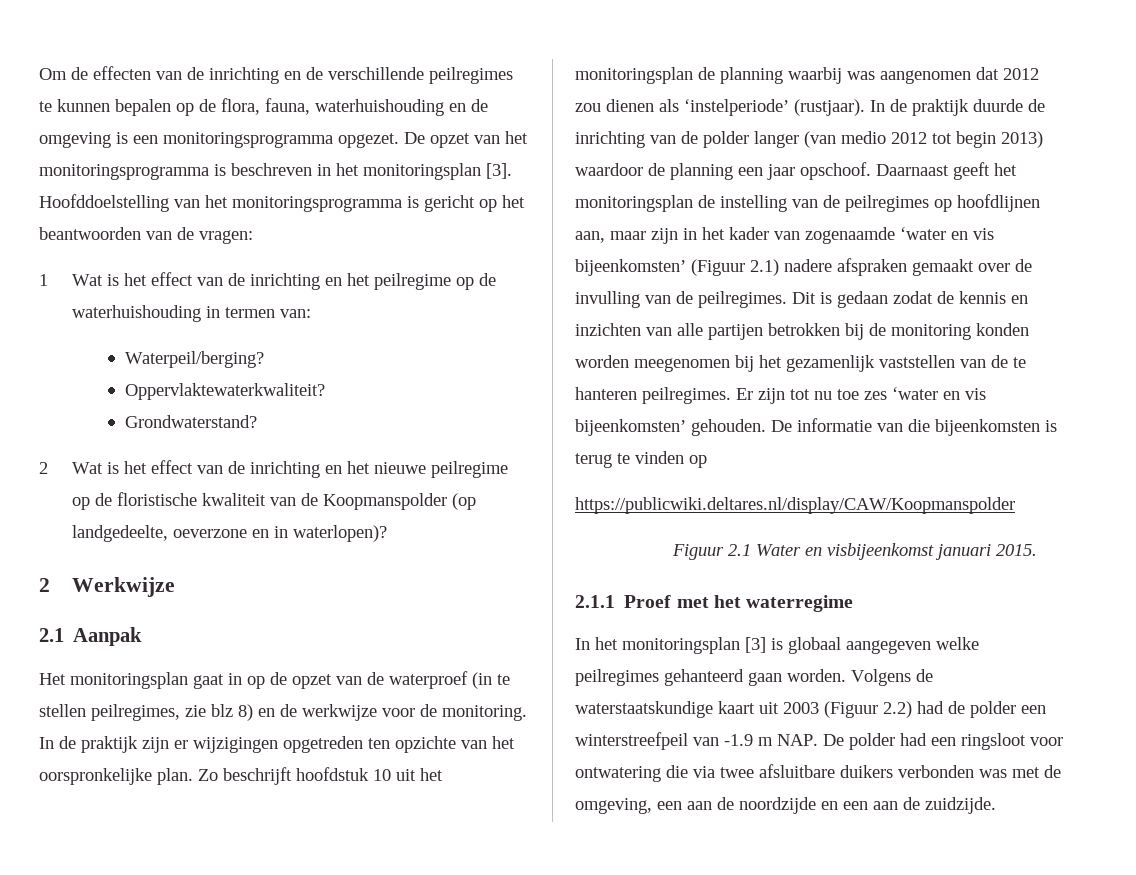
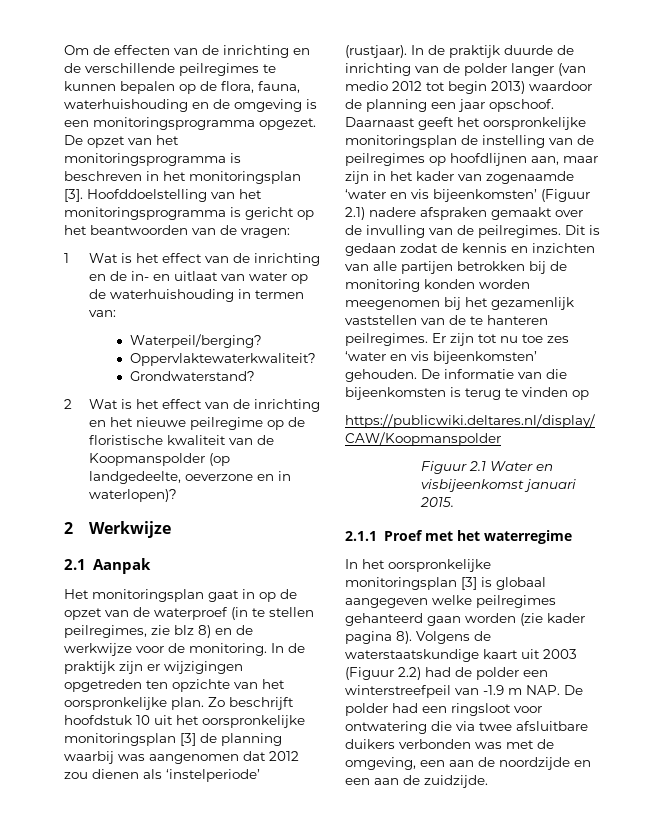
- 1 Wat is het effect van de inrichting en het peilregime op de waterhuishouding in termen van:
+ 1 Wat is het effect van de inrichting en de in- en uitlaat van water op de waterhuishouding in termen van:
- Zo beschrijft hoofdstuk 10 uit het monitoringsplan de planning waarbij was aangenomen dat 2012 zou dienen als ‘instelperiode’ (rustjaar).
+ Zo beschrijft hoofdstuk 10 uit het oorspronkelijke monitoringsplan [3] de planning waarbij was aangenomen dat 2012 zou dienen als ‘instelperiode’ (rustjaar).
- Daarnaast geeft het monitoringsplan de instelling van de peilregimes op hoofdlijnen aan, maar zijn in het kader van zogenaamde ‘water en vis bijeenkomsten’ (Figuur 2.1) nadere afspraken gemaakt over de invulling van de peilregimes.
+ Daarnaast geeft het oorspronkelijke monitoringsplan de instelling van de peilregimes op hoofdlijnen aan, maar zijn in het kader van zogenaamde ‘water en vis bijeenkomsten’ (Figuur 2.1) nadere afspraken gemaakt over de invulling van de peilregimes.
- In het monitoringsplan [3] is globaal aangegeven welke peilregimes gehanteerd gaan worden.
+ In het oorspronkelijke monitoringsplan [3] is globaal aangegeven welke peilregimes gehanteerd gaan worden (zie kader pagina 8).

